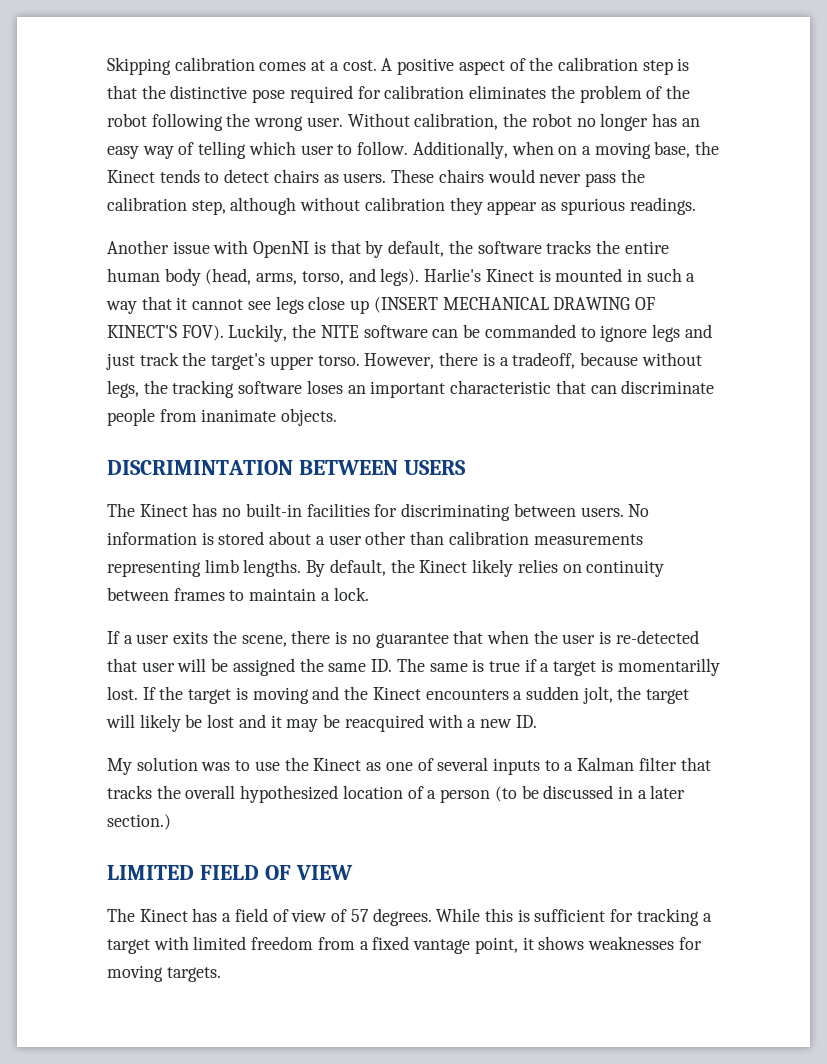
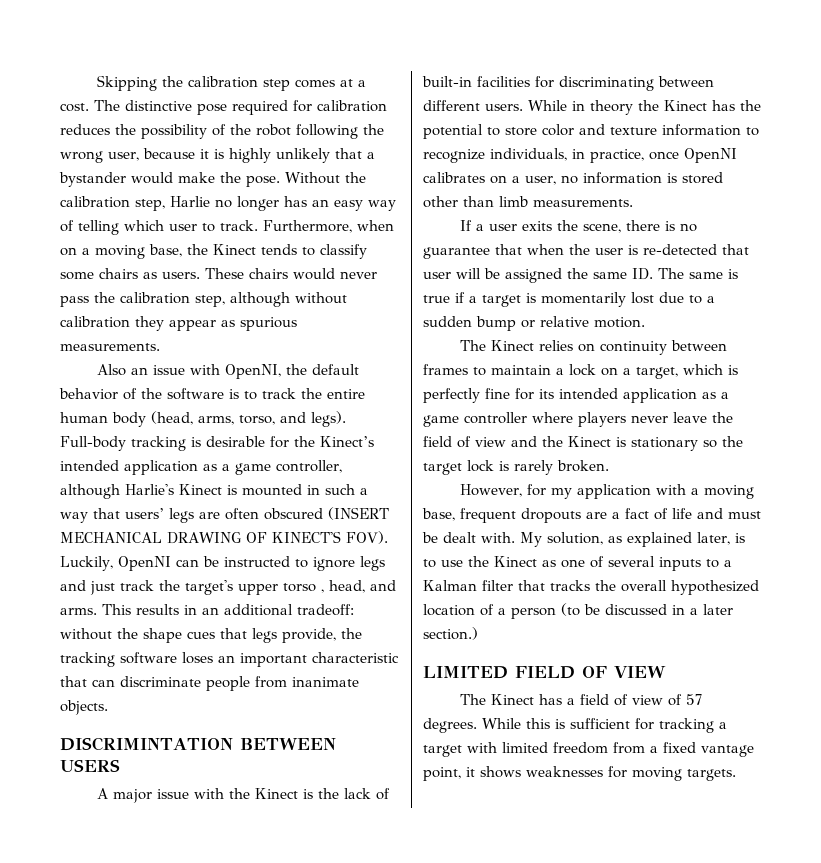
- Skipping calibration comes at a cost.
+ Skipping the calibration step comes at a cost.
- A positive aspect of the calibration step is that the distinctive pose required for calibration eliminates the problem of the robot following the wrong user. Without calibration, the robot no longer has an easy way of telling which user to follow. Additionally, when on a moving base, the Kinect tends to detect chairs as users.
+ The distinctive pose required for calibration reduces the possibility of the robot following the wrong user, because it is highly unlikely that a bystander would make the pose. Without the calibration step, Harlie no longer has an easy way of telling which user to track. Furthermore, when on a moving base, the Kinect tends to classify some chairs as users.
- These chairs would never pass the calibration step, although without calibration they appear as spurious readings.
- Another issue with OpenNI is that by default, the software tracks the entire human body (head, arms, torso, and legs).
+ These chairs would never pass the calibration step, although without calibration they appear as spurious measurements.
+ Also an issue with OpenNI, the default behavior of the software is to track the entire human body (head, arms, torso, and legs).
- Harlie's Kinect is mounted in such a way that it cannot see legs close up (INSERT MECHANICAL DRAWING OF KINECT'S FOV).
+ Full-body tracking is desirable for the Kinect’s intended application as a game controller, although Harlie's Kinect is mounted in such a way that users’ legs are often obscured (INSERT MECHANICAL DRAWING OF KINECT'S FOV).
- Luckily, the NITE software can be commanded to ignore legs and just track the target's upper torso. However, there is a tradeoff, because without legs, the tracking software loses an important characteristic that can discriminate people from inanimate objects.
+ Luckily, OpenNI can be instructed to ignore legs and just track the target's upper torso , head, and arms. This results in an additional tradeoff: without the shape cues that legs provide, the tracking software loses an important characteristic that can discriminate people from inanimate objects.
- The Kinect has no built-in facilities for discriminating between users. No information is stored about a user other than calibration measurements representing limb lengths. By default, the Kinect likely relies on continuity between frames to maintain a lock.
+ A major issue with the Kinect is the lack of built-in facilities for discriminating between different users. While in theory the Kinect has the potential to store color and texture information to recognize individuals, in practice, once OpenNI calibrates on a user, no information is stored other than limb measurements.
- If a user exits the scene, there is no guarantee that when the user is re-detected that user will be assigned the same ID. The same is true if a target is momentarilly lost. If the target is moving and the Kinect encounters a sudden jolt, the target will likely be lost and it may be reacquired with a new ID.
- My solution was to use the Kinect as one of several inputs to a Kalman filter that tracks the overall hypothesized location of a person (to be discussed in a later section.)
+ If a user exits the scene, there is no guarantee that when the user is re-detected that user will be assigned the same ID. The same is true if a target is momentarily lost due to a sudden bump or relative motion.
+ The Kinect relies on continuity between frames to maintain a lock on a target, which is perfectly fine for its intended application as a game controller where players never leave the field of view and the Kinect is stationary so the target lock is rarely broken.
+ However, for my application with a moving base, frequent dropouts are a fact of life and must be dealt with. My solution, as explained later, is to use the Kinect as one of several inputs to a Kalman filter that tracks the overall hypothesized location of a person (to be discussed in a later section.)

